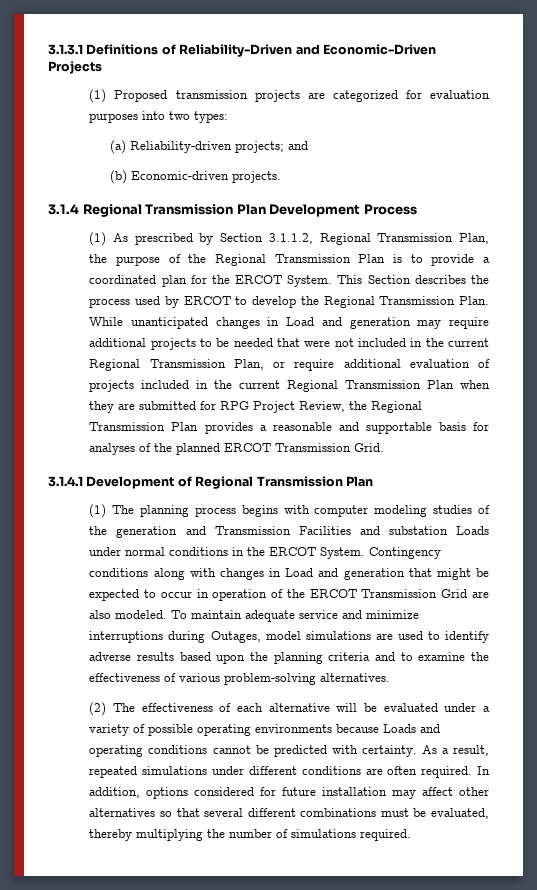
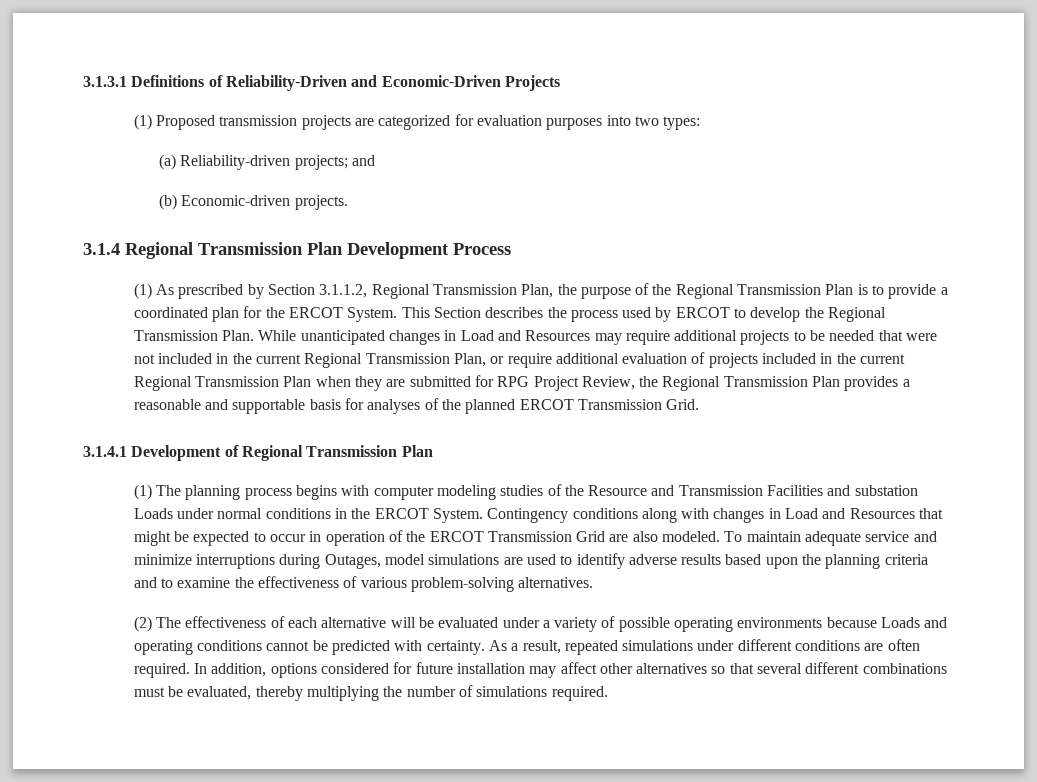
- While unanticipated changes in Load and generation may require additional projects to be needed that were not included in the current Regional Transmission Plan, or require additional evaluation of projects included in the current Regional Transmission Plan when they are submitted for RPG Project Review, the Regional Transmission Plan provides a reasonable and supportable basis for analyses of the planned ERCOT Transmission Grid.
+ While unanticipated changes in Load and Resources may require additional projects to be needed that were not included in the current Regional Transmission Plan, or require additional evaluation of projects included in the current Regional Transmission Plan when they are submitted for RPG Project Review, the Regional Transmission Plan provides a reasonable and supportable basis for analyses of the planned ERCOT Transmission Grid.
- (1) The planning process begins with computer modeling studies of the generation and Transmission Facilities and substation Loads under normal conditions in the ERCOT System.
+ (1) The planning process begins with computer modeling studies of the Resource and Transmission Facilities and substation Loads under normal conditions in the ERCOT System.
- Contingency conditions along with changes in Load and generation that might be expected to occur in operation of the ERCOT Transmission Grid are also modeled.
+ Contingency conditions along with changes in Load and Resources that might be expected to occur in operation of the ERCOT Transmission Grid are also modeled.

